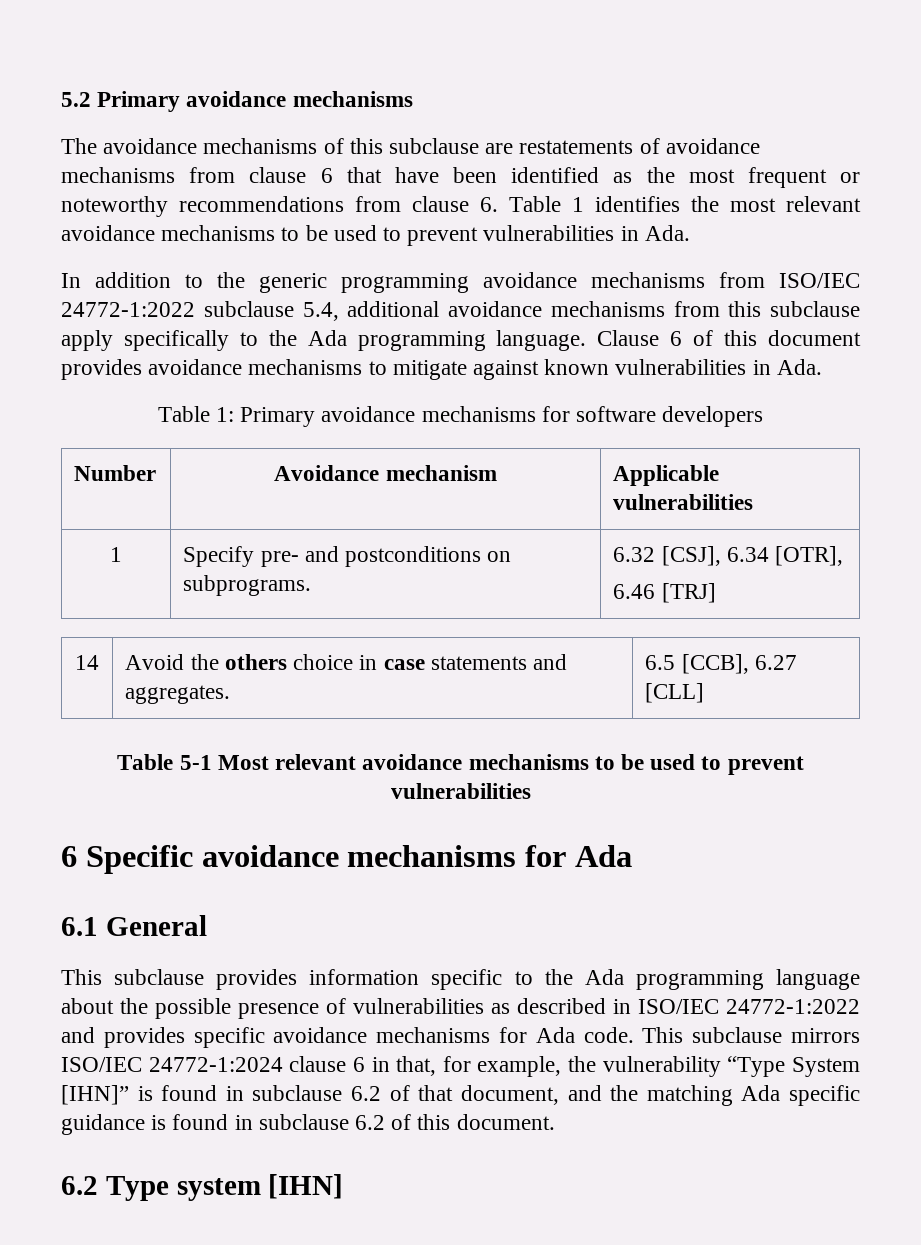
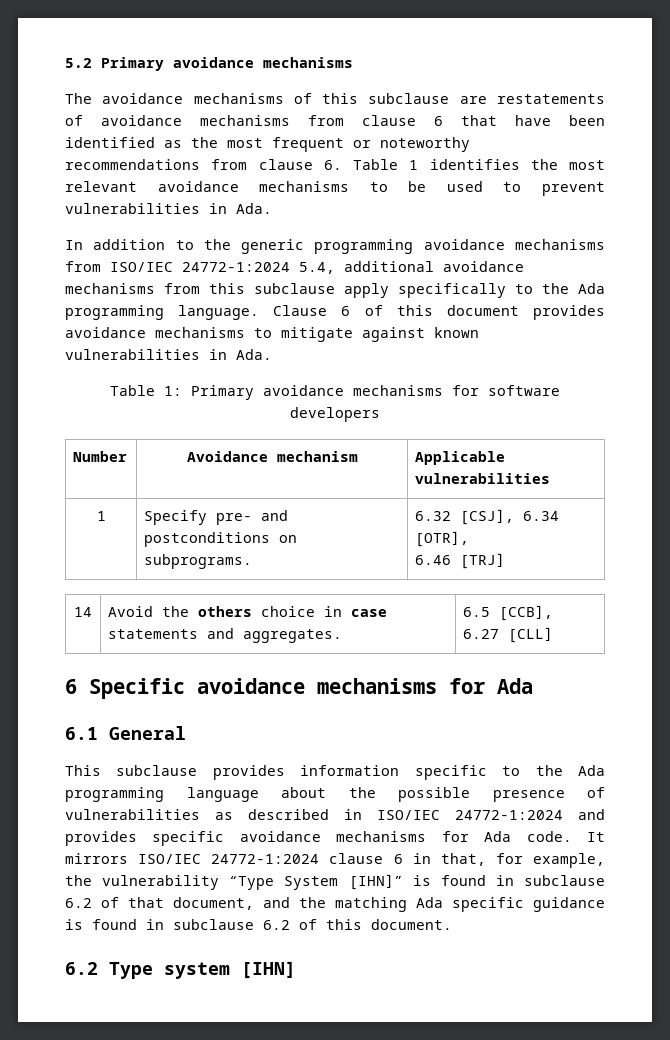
- In addition to the generic programming avoidance mechanisms from ISO/IEC 24772-1:2022 subclause 5.4, additional avoidance mechanisms from this subclause apply specifically to the Ada programming language.
+ In addition to the generic programming avoidance mechanisms from ISO/IEC 24772-1:2024 5.4, additional avoidance mechanisms from this subclause apply specifically to the Ada programming language.
- Table 5-1 Most relevant avoidance mechanisms to be used to prevent vulnerabilities
- This subclause provides information specific to the Ada programming language about the possible presence of vulnerabilities as described in ISO/IEC 24772-1:2022 and provides specific avoidance mechanisms for Ada code.
+ This subclause provides information specific to the Ada programming language about the possible presence of vulnerabilities as described in ISO/IEC 24772-1:2024 and provides specific avoidance mechanisms for Ada code.
- This subclause mirrors ISO/IEC 24772-1:2024 clause 6 in that, for example, the vulnerability “Type System [IHN]” is found in subclause 6.2 of that document, and the matching Ada specific guidance is found in subclause 6.2 of this document.
+ It mirrors ISO/IEC 24772-1:2024 clause 6 in that, for example, the vulnerability “Type System [IHN]” is found in subclause 6.2 of that document, and the matching Ada specific guidance is found in subclause 6.2 of this document.

